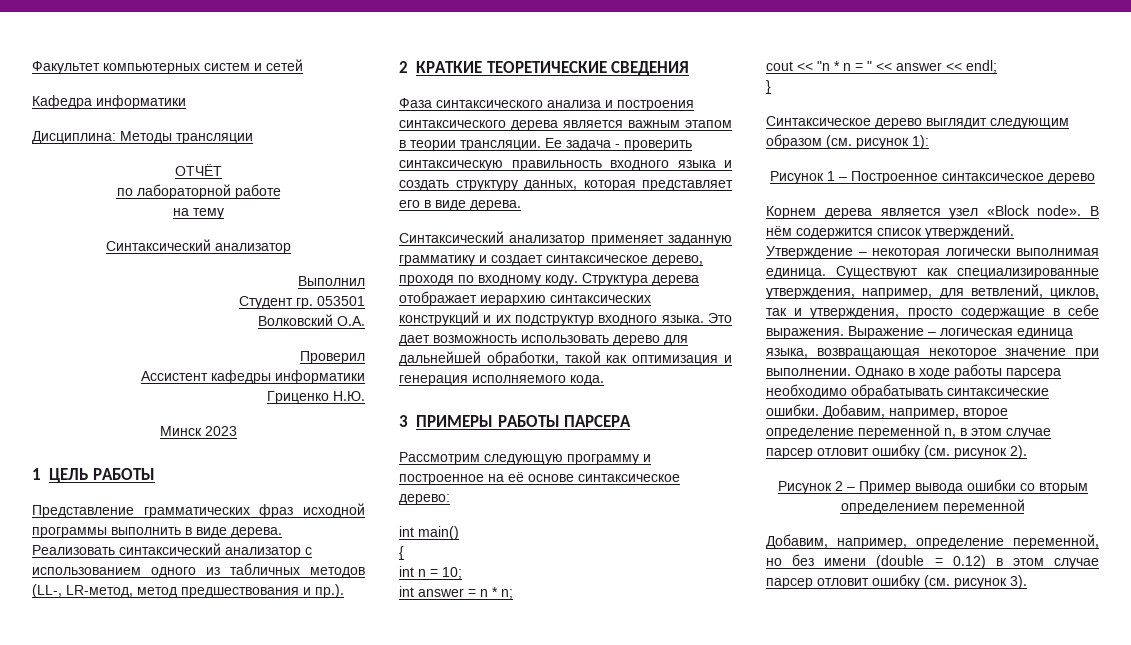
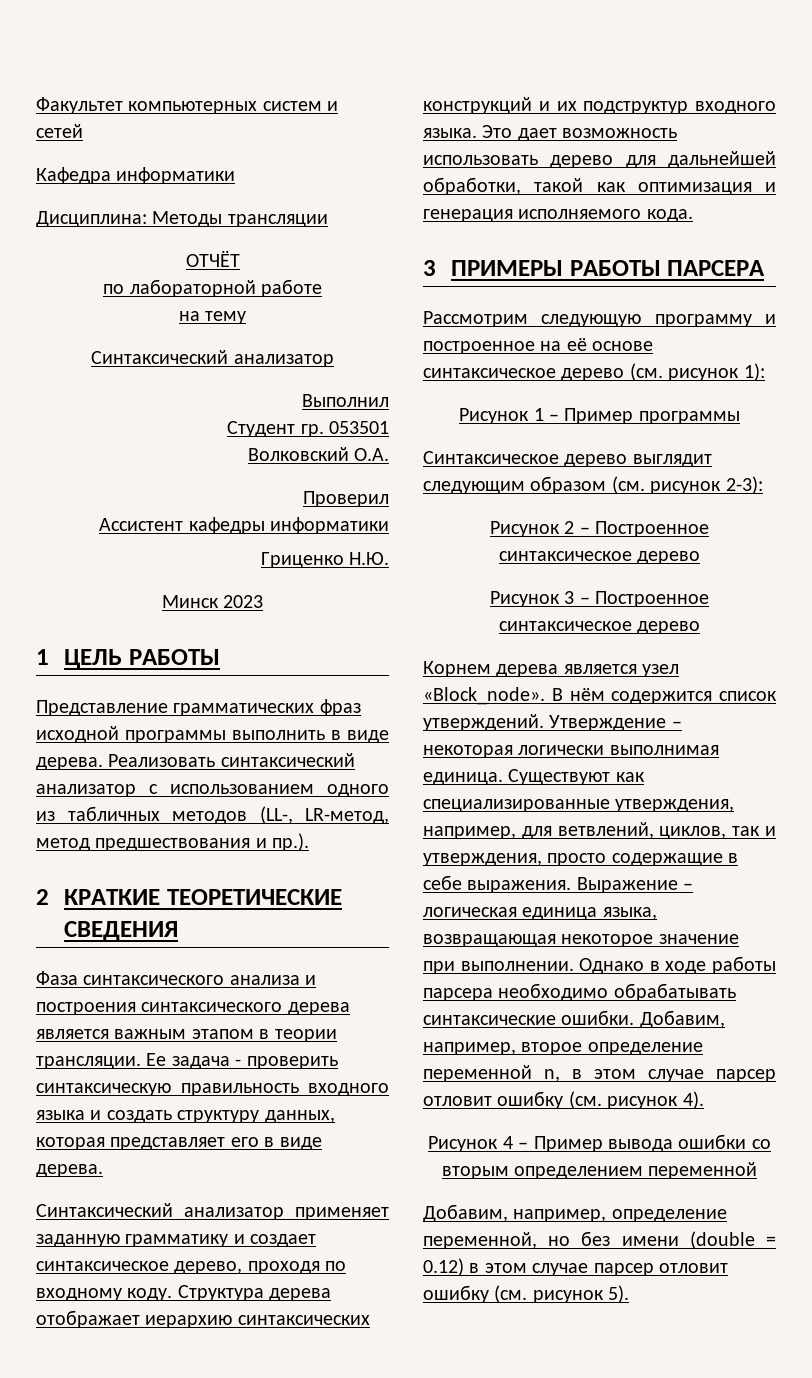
- Рассмотрим следующую программу и построенное на её основе синтаксическое дерево:
- int main()
- {
- int n = 10;
- int answer = n * n;
- cout << "n * n = " << answer << endl;
- }
+ Рассмотрим следующую программу и построенное на её основе синтаксическое дерево (см. рисунок 1):
+ Рисунок 1 – Пример программы
- Синтаксическое дерево выглядит следующим образом (см. рисунок 1):
- Рисунок 1 – Построенное синтаксическое дерево
+ Синтаксическое дерево выглядит следующим образом (см. рисунок 2-3):
+ Рисунок 2 – Построенное синтаксическое дерево
+ Рисунок 3 – Построенное синтаксическое дерево
- Добавим, например, второе определение переменной n, в этом случае парсер отловит ошибку (см. рисунок 2).
- Рисунок 2 – Пример вывода ошибки со вторым определением переменной
+ Добавим, например, второе определение переменной n, в этом случае парсер отловит ошибку (см. рисунок 4).
+ Рисунок 4 – Пример вывода ошибки со вторым определением переменной
- Добавим, например, определение переменной, но без имени (double = 0.12) в этом случае парсер отловит ошибку (см. рисунок 3).
+ Добавим, например, определение переменной, но без имени (double = 0.12) в этом случае парсер отловит ошибку (см. рисунок 5).

